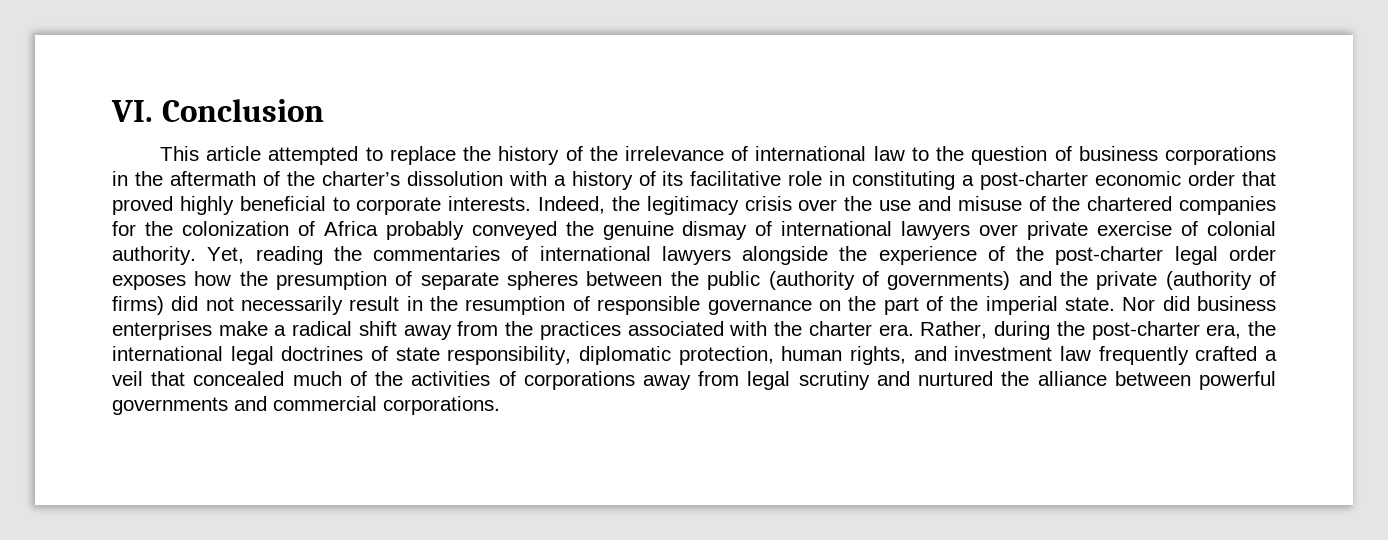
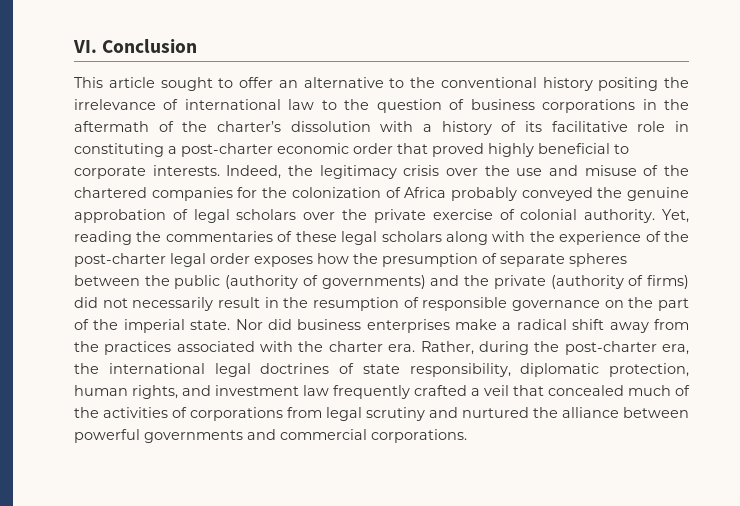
- This article attempted to replace the history of the irrelevance of international law to the question of business corporations in the aftermath of the charter’s dissolution with a history of its facilitative role in constituting a post-charter economic order that proved highly beneficial to corporate interests.
+ This article sought to offer an alternative to the conventional history positing the irrelevance of international law to the question of business corporations in the aftermath of the charter’s dissolution with a history of its facilitative role in constituting a post-charter economic order that proved highly beneficial to corporate interests.
- Indeed, the legitimacy crisis over the use and misuse of the chartered companies for the colonization of Africa probably conveyed the genuine dismay of international lawyers over private exercise of colonial authority.
+ Indeed, the legitimacy crisis over the use and misuse of the chartered companies for the colonization of Africa probably conveyed the genuine approbation of legal scholars over the private exercise of colonial authority.
- Yet, reading the commentaries of international lawyers alongside the experience of the post-charter legal order exposes how the presumption of separate spheres between the public (authority of governments) and the private (authority of firms) did not necessarily result in the resumption of responsible governance on the part of the imperial state.
+ Yet, reading the commentaries of these legal scholars along with the experience of the post-charter legal order exposes how the presumption of separate spheres between the public (authority of governments) and the private (authority of firms) did not necessarily result in the resumption of responsible governance on the part of the imperial state.
- Rather, during the post-charter era, the international legal doctrines of state responsibility, diplomatic protection, human rights, and investment law frequently crafted a veil that concealed much of the activities of corporations away from legal scrutiny and nurtured the alliance between powerful governments and commercial corporations.
+ Rather, during the post-charter era, the international legal doctrines of state responsibility, diplomatic protection, human rights, and investment law frequently crafted a veil that concealed much of the activities of corporations from legal scrutiny and nurtured the alliance between powerful governments and commercial corporations.

